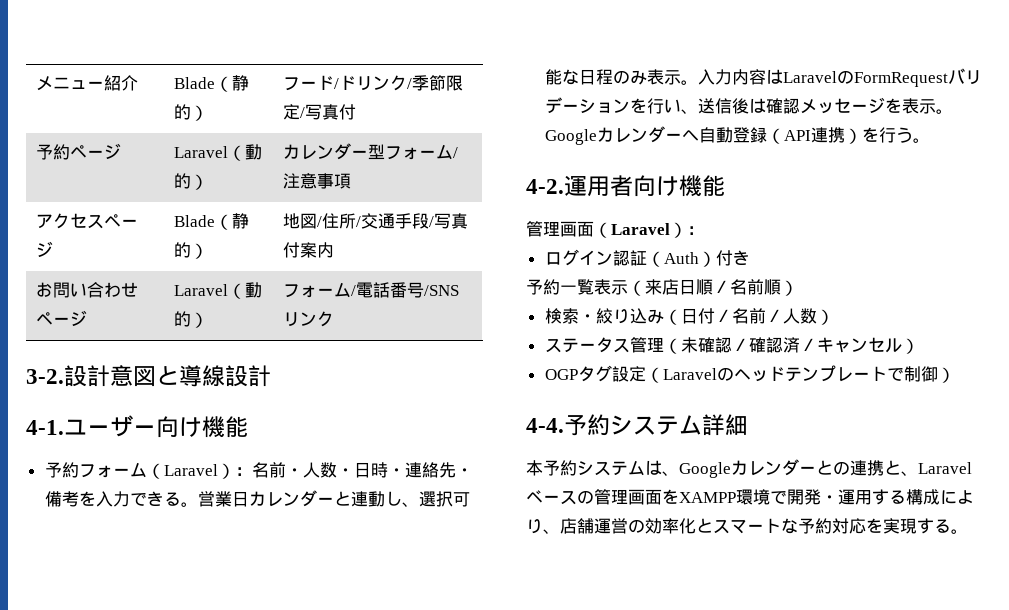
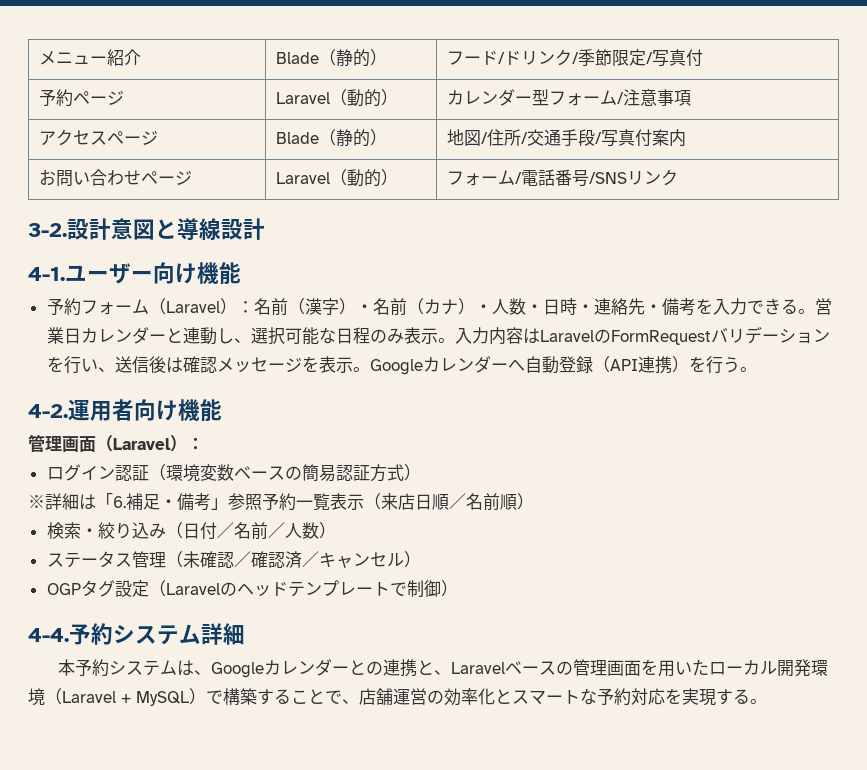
- 予約フォーム（Laravel）：名前・人数・日時・連絡先・備考を入力できる。
+ 予約フォーム（Laravel）：名前（漢字）・名前（カナ）・人数・日時・連絡先・備考を入力できる。
- ログイン認証（Auth）付き
- 予約一覧表示（来店日順／名前順）
+ ログイン認証（環境変数ベースの簡易認証方式）
+ ※詳細は「6.補足・備考」参照予約一覧表示（来店日順／名前順）
- 本予約システムは、Googleカレンダーとの連携と、Laravelベースの管理画面をXAMPP環境で開発・運用する構成により、店舗運営の効率化とスマートな予約対応を実現する。
+ 本予約システムは、Googleカレンダーとの連携と、Laravelベースの管理画面を用いたローカル開発環境（Laravel + MySQL）で構築することで、店舗運営の効率化とスマートな予約対応を実現する。

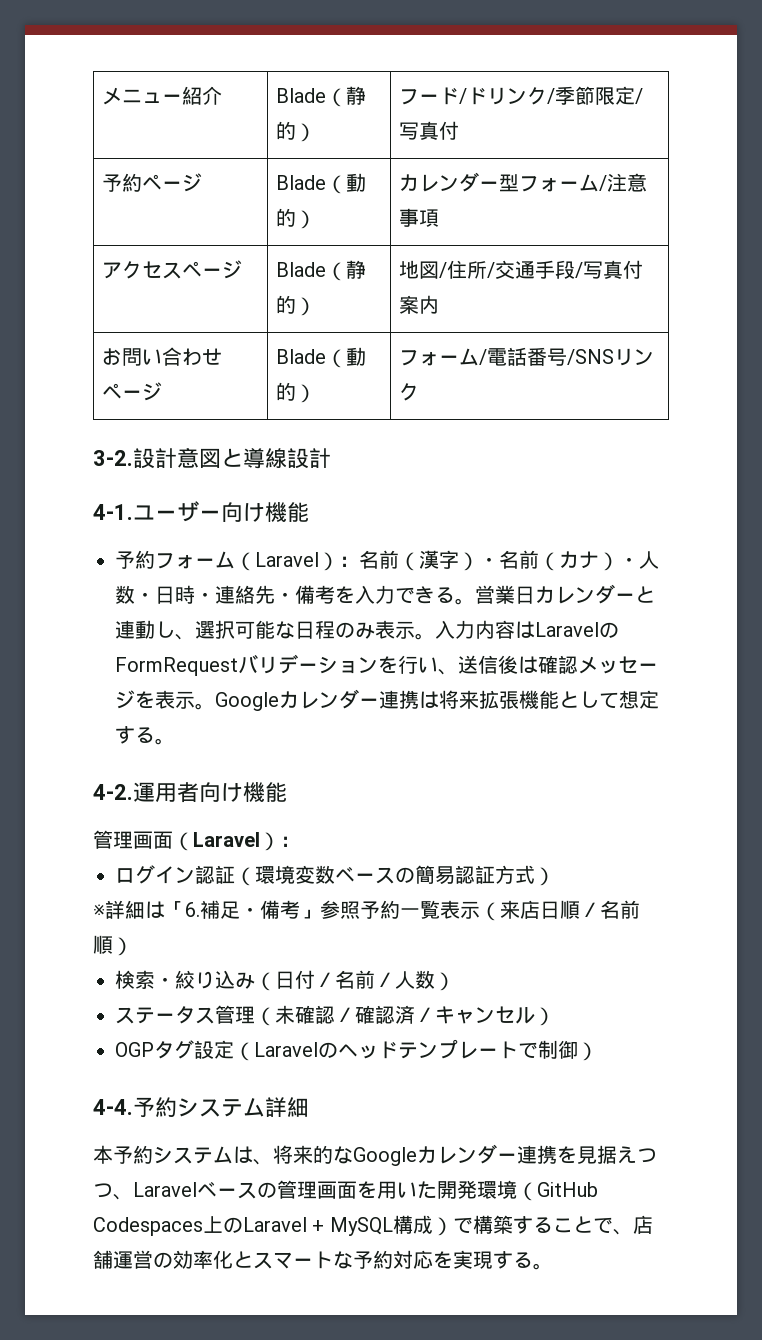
- 予約ページ | Laravel（動的） | カレンダー型フォーム/注意事項
+ 予約ページ | Blade（動的） | カレンダー型フォーム/注意事項
- お問い合わせページ | Laravel（動的） | フォーム/電話番号/SNSリンク
+ お問い合わせページ | Blade（動的） | フォーム/電話番号/SNSリンク
- Googleカレンダーへ自動登録（API連携）を行う。
+ Googleカレンダー連携は将来拡張機能として想定する。
- 本予約システムは、Googleカレンダーとの連携と、Laravelベースの管理画面を用いたローカル開発環境（Laravel + MySQL）で構築することで、店舗運営の効率化とスマートな予約対応を実現する。
+ 本予約システムは、将来的なGoogleカレンダー連携を見据えつつ、Laravelベースの管理画面を用いた開発環境（GitHub Codespaces上のLaravel + MySQL構成）で構築することで、店舗運営の効率化とスマートな予約対応を実現する。

